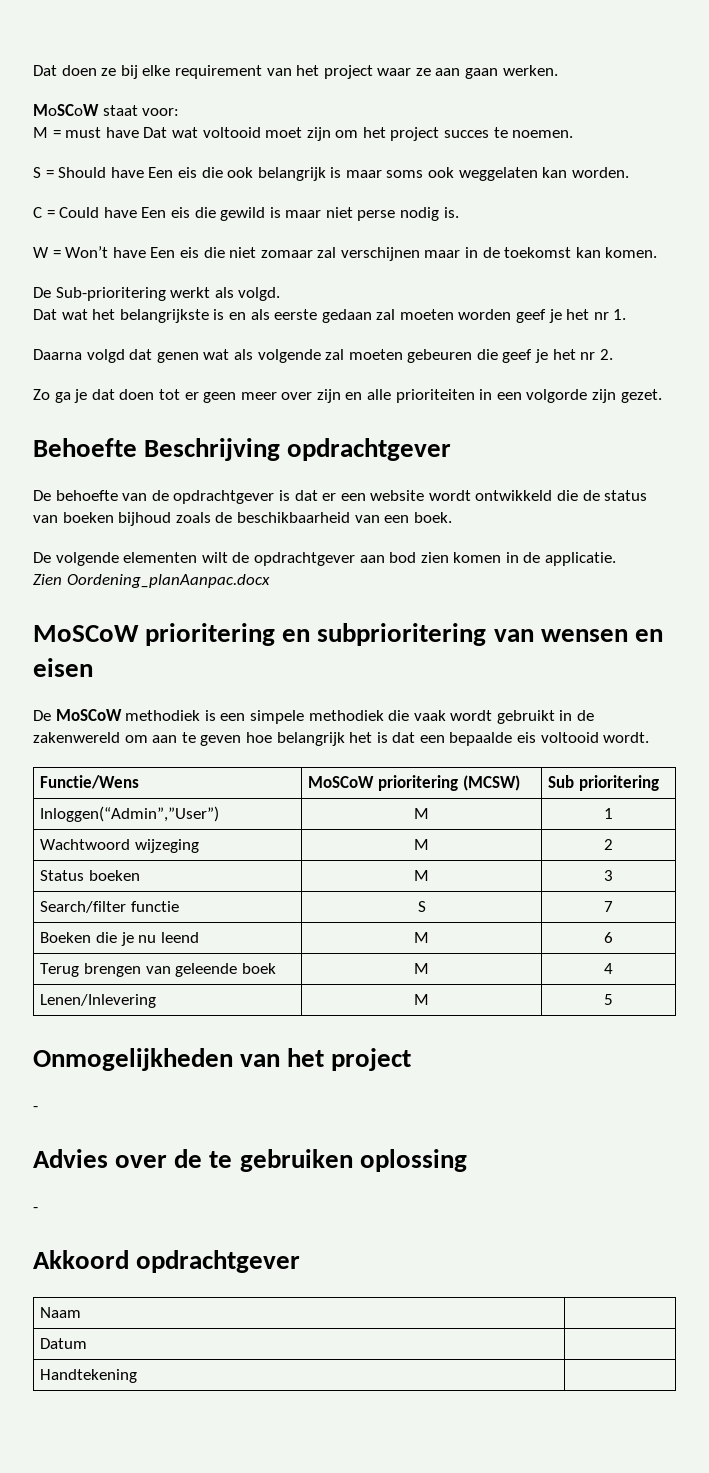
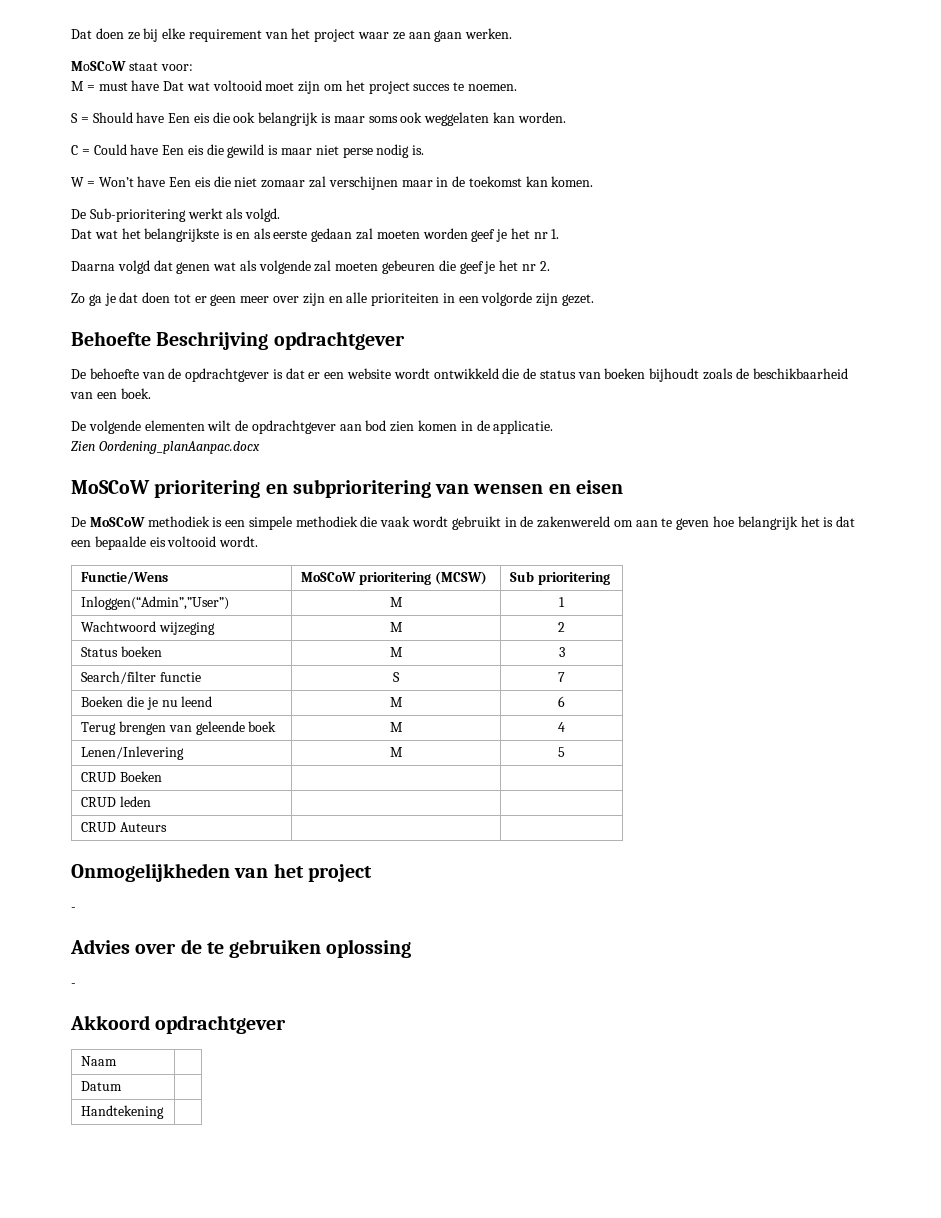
- De behoefte van de opdrachtgever is dat er een website wordt ontwikkeld die de status van boeken bijhoud zoals de beschikbaarheid van een boek.
+ De behoefte van de opdrachtgever is dat er een website wordt ontwikkeld die de status van boeken bijhoudt zoals de beschikbaarheid van een boek.
+ CRUD Boeken | |
+ CRUD leden | |
+ CRUD Auteurs | |

